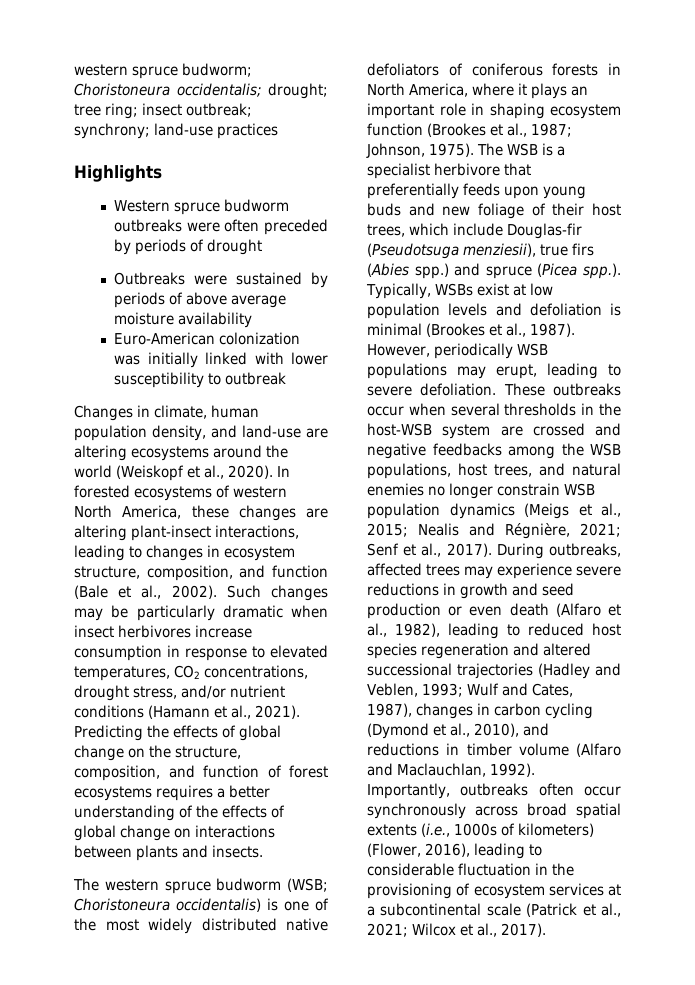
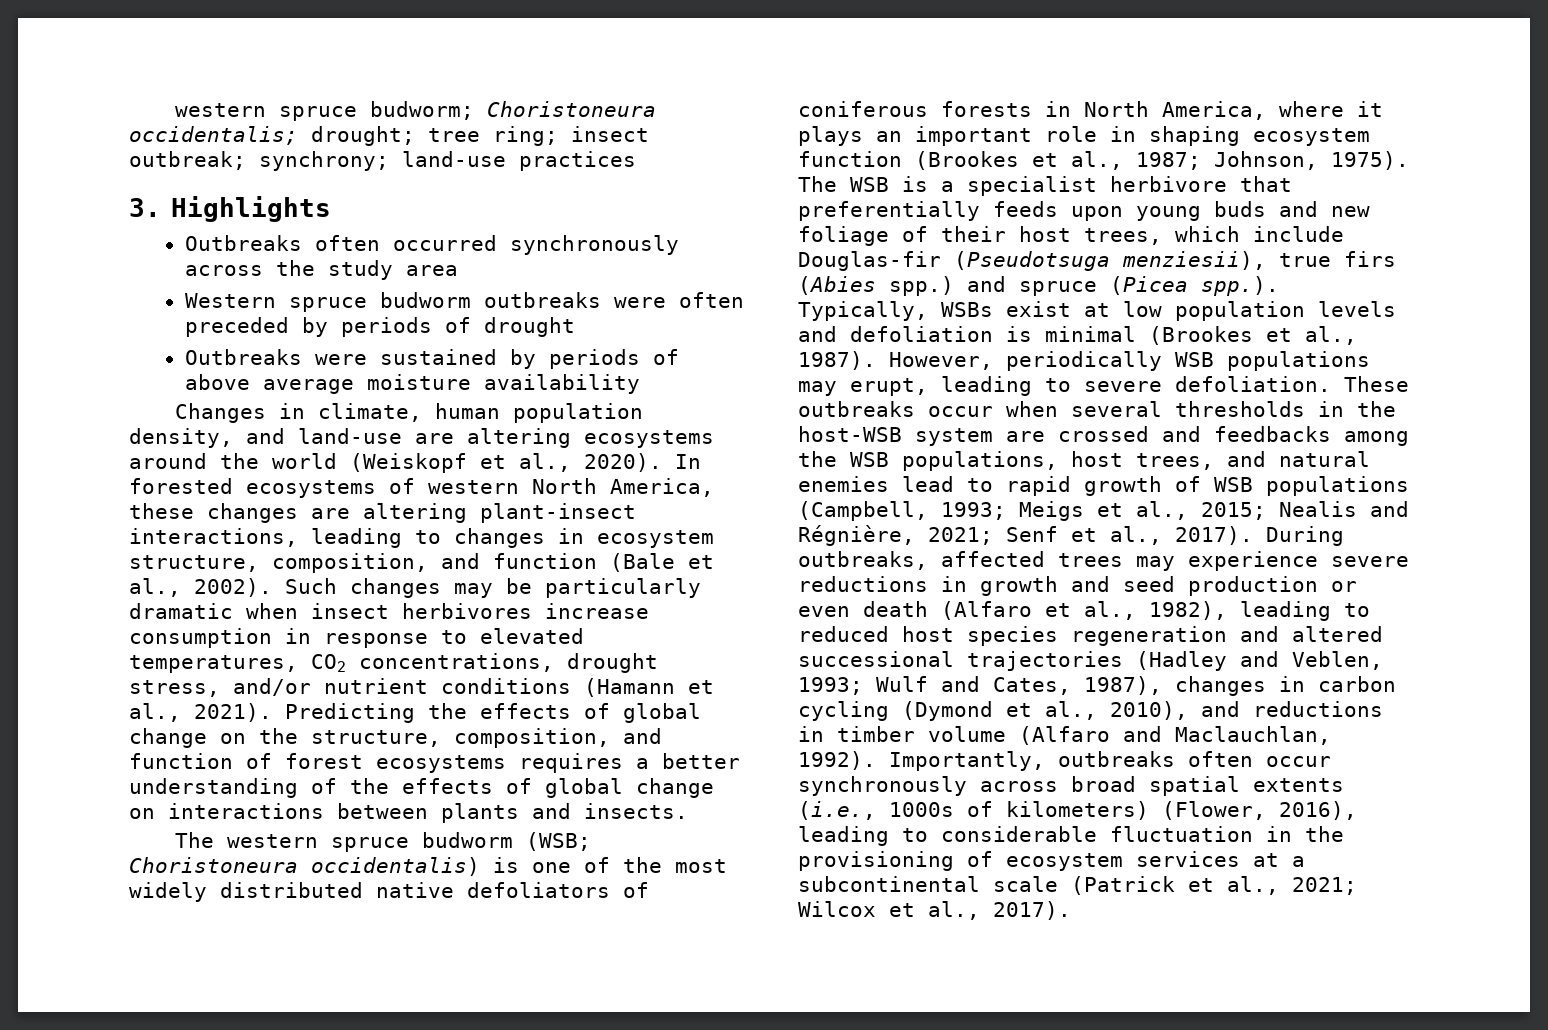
- Highlights
+ 3. Highlights
+ Outbreaks often occurred synchronously across the study area
- Euro-American colonization was initially linked with lower susceptibility to outbreak
- These outbreaks occur when several thresholds in the host-WSB system are crossed and negative feedbacks among the WSB populations, host trees, and natural enemies no longer constrain WSB population dynamics (Meigs et al., 2015; Nealis and Régnière, 2021; Senf et al., 2017).
+ These outbreaks occur when several thresholds in the host-WSB system are crossed and feedbacks among the WSB populations, host trees, and natural enemies lead to rapid growth of WSB populations (Campbell, 1993; Meigs et al., 2015; Nealis and Régnière, 2021; Senf et al., 2017).

